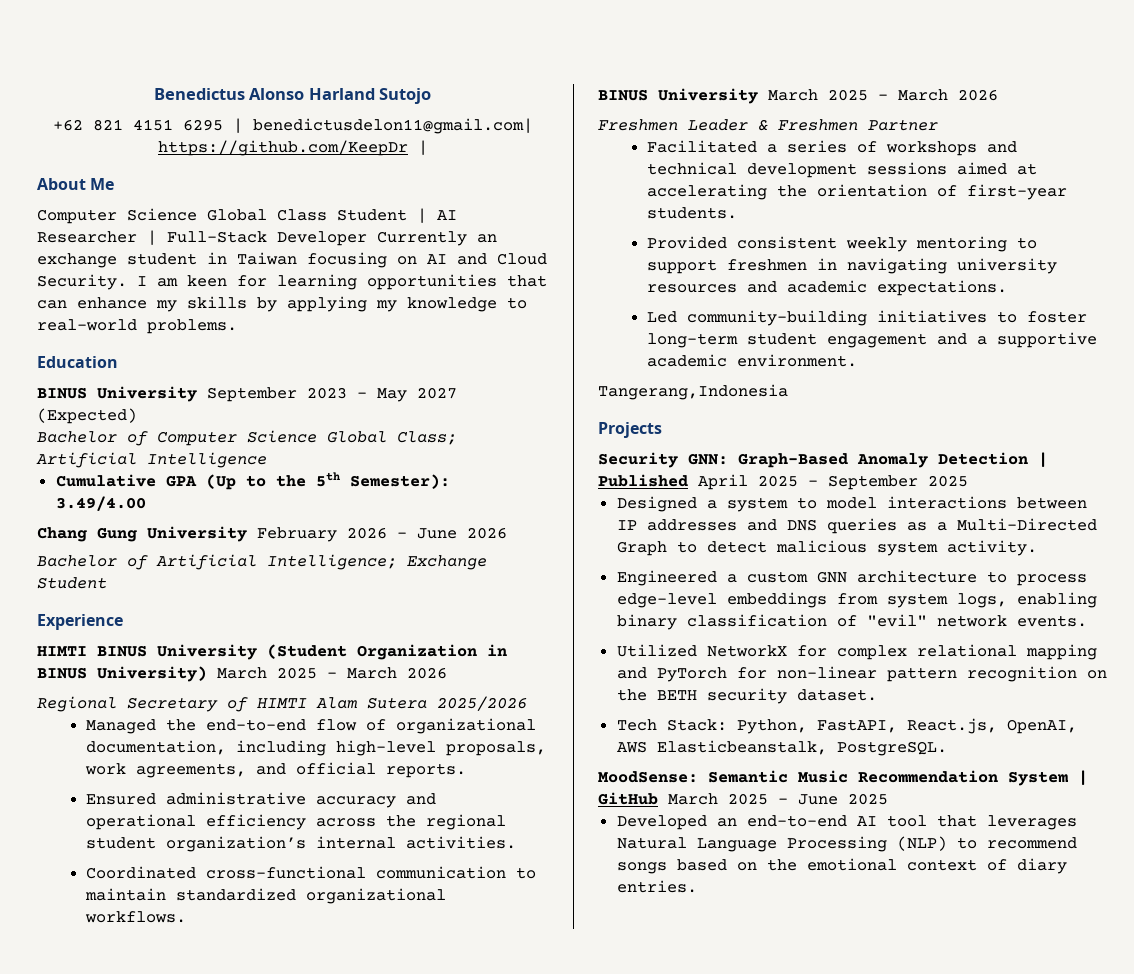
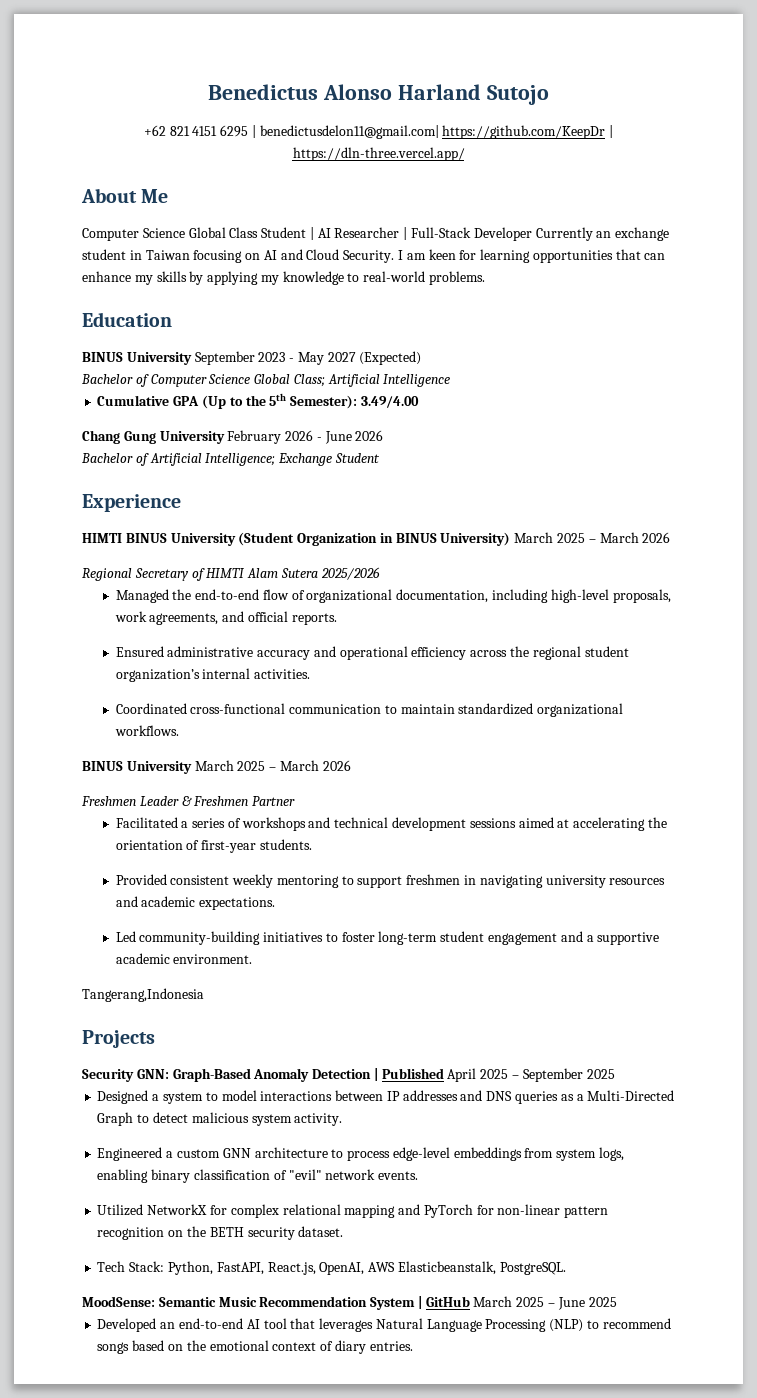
- +62 821 4151 6295 | benedictusdelon11@gmail.com| https://github.com/KeepDr |
+ +62 821 4151 6295 | benedictusdelon11@gmail.com| https://github.com/KeepDr | https://dln-three.vercel.app/

